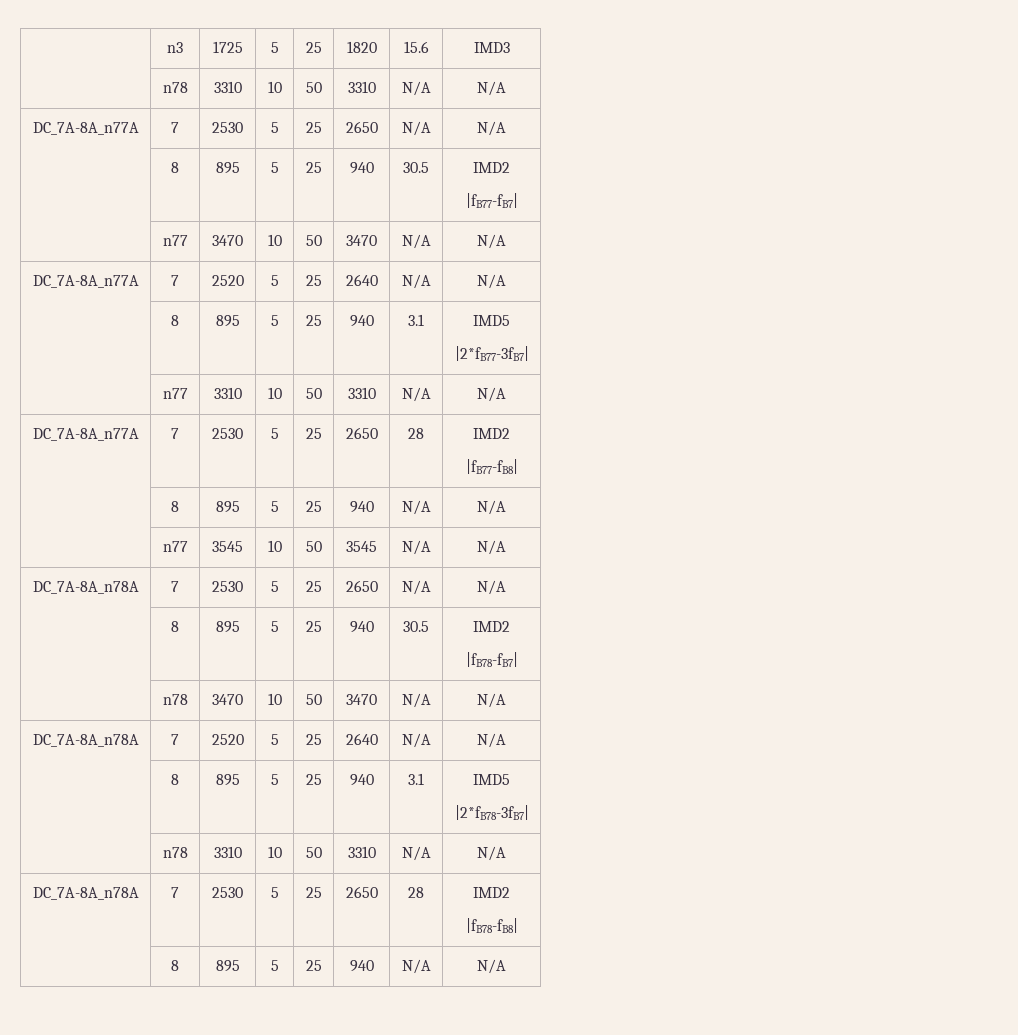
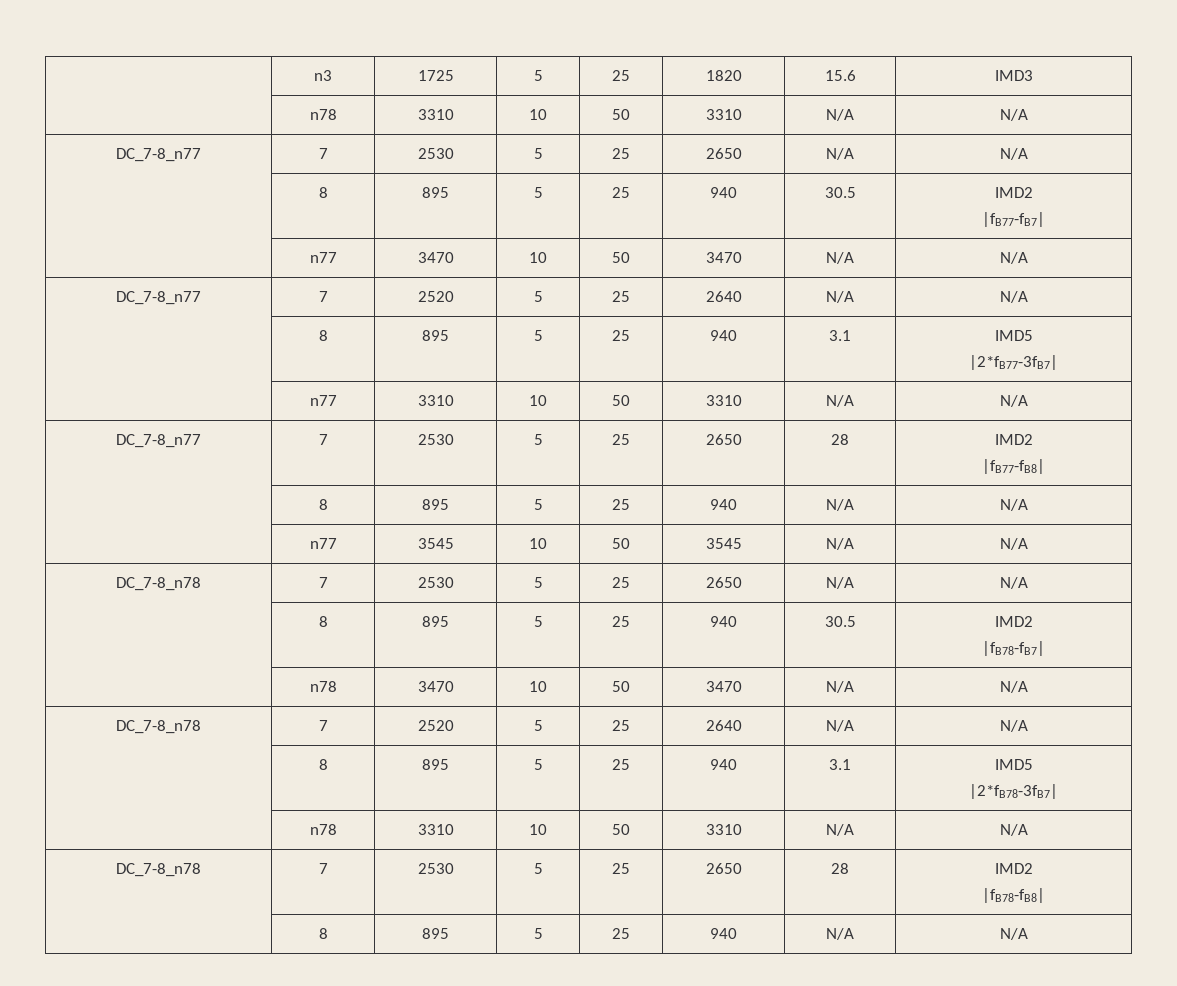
- DC_7A-8A_n77A | 7 | 2530 | 5 | 25 | 2650 | N/A | N/A
+ DC_7-8_n77 | 7 | 2530 | 5 | 25 | 2650 | N/A | N/A
- DC_7A-8A_n77A | 7 | 2520 | 5 | 25 | 2640 | N/A | N/A
+ DC_7-8_n77 | 7 | 2520 | 5 | 25 | 2640 | N/A | N/A
- DC_7A-8A_n77A | 7 | 2530 | 5 | 25 | 2650 | 28 | IMD2
+ DC_7-8_n77 | 7 | 2530 | 5 | 25 | 2650 | 28 | IMD2
- DC_7A-8A_n78A | 7 | 2530 | 5 | 25 | 2650 | N/A | N/A
+ DC_7-8_n78 | 7 | 2530 | 5 | 25 | 2650 | N/A | N/A
- DC_7A-8A_n78A | 7 | 2520 | 5 | 25 | 2640 | N/A | N/A
+ DC_7-8_n78 | 7 | 2520 | 5 | 25 | 2640 | N/A | N/A
- DC_7A-8A_n78A | 7 | 2530 | 5 | 25 | 2650 | 28 | IMD2
+ DC_7-8_n78 | 7 | 2530 | 5 | 25 | 2650 | 28 | IMD2

